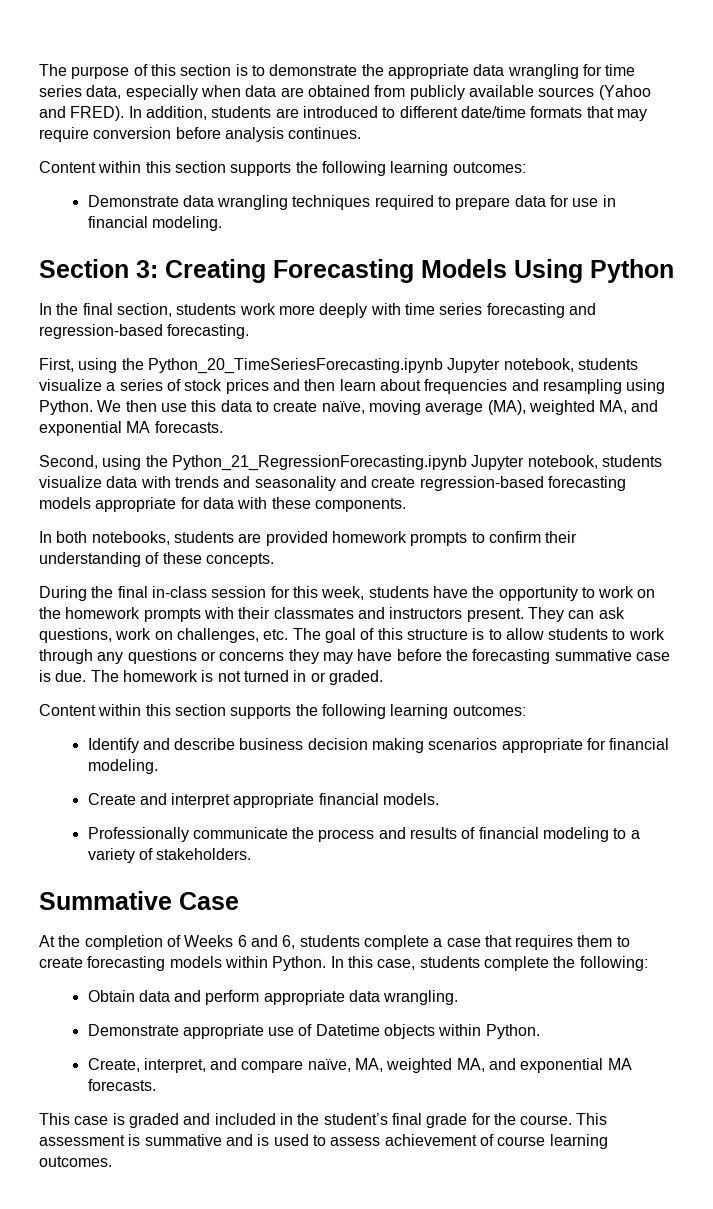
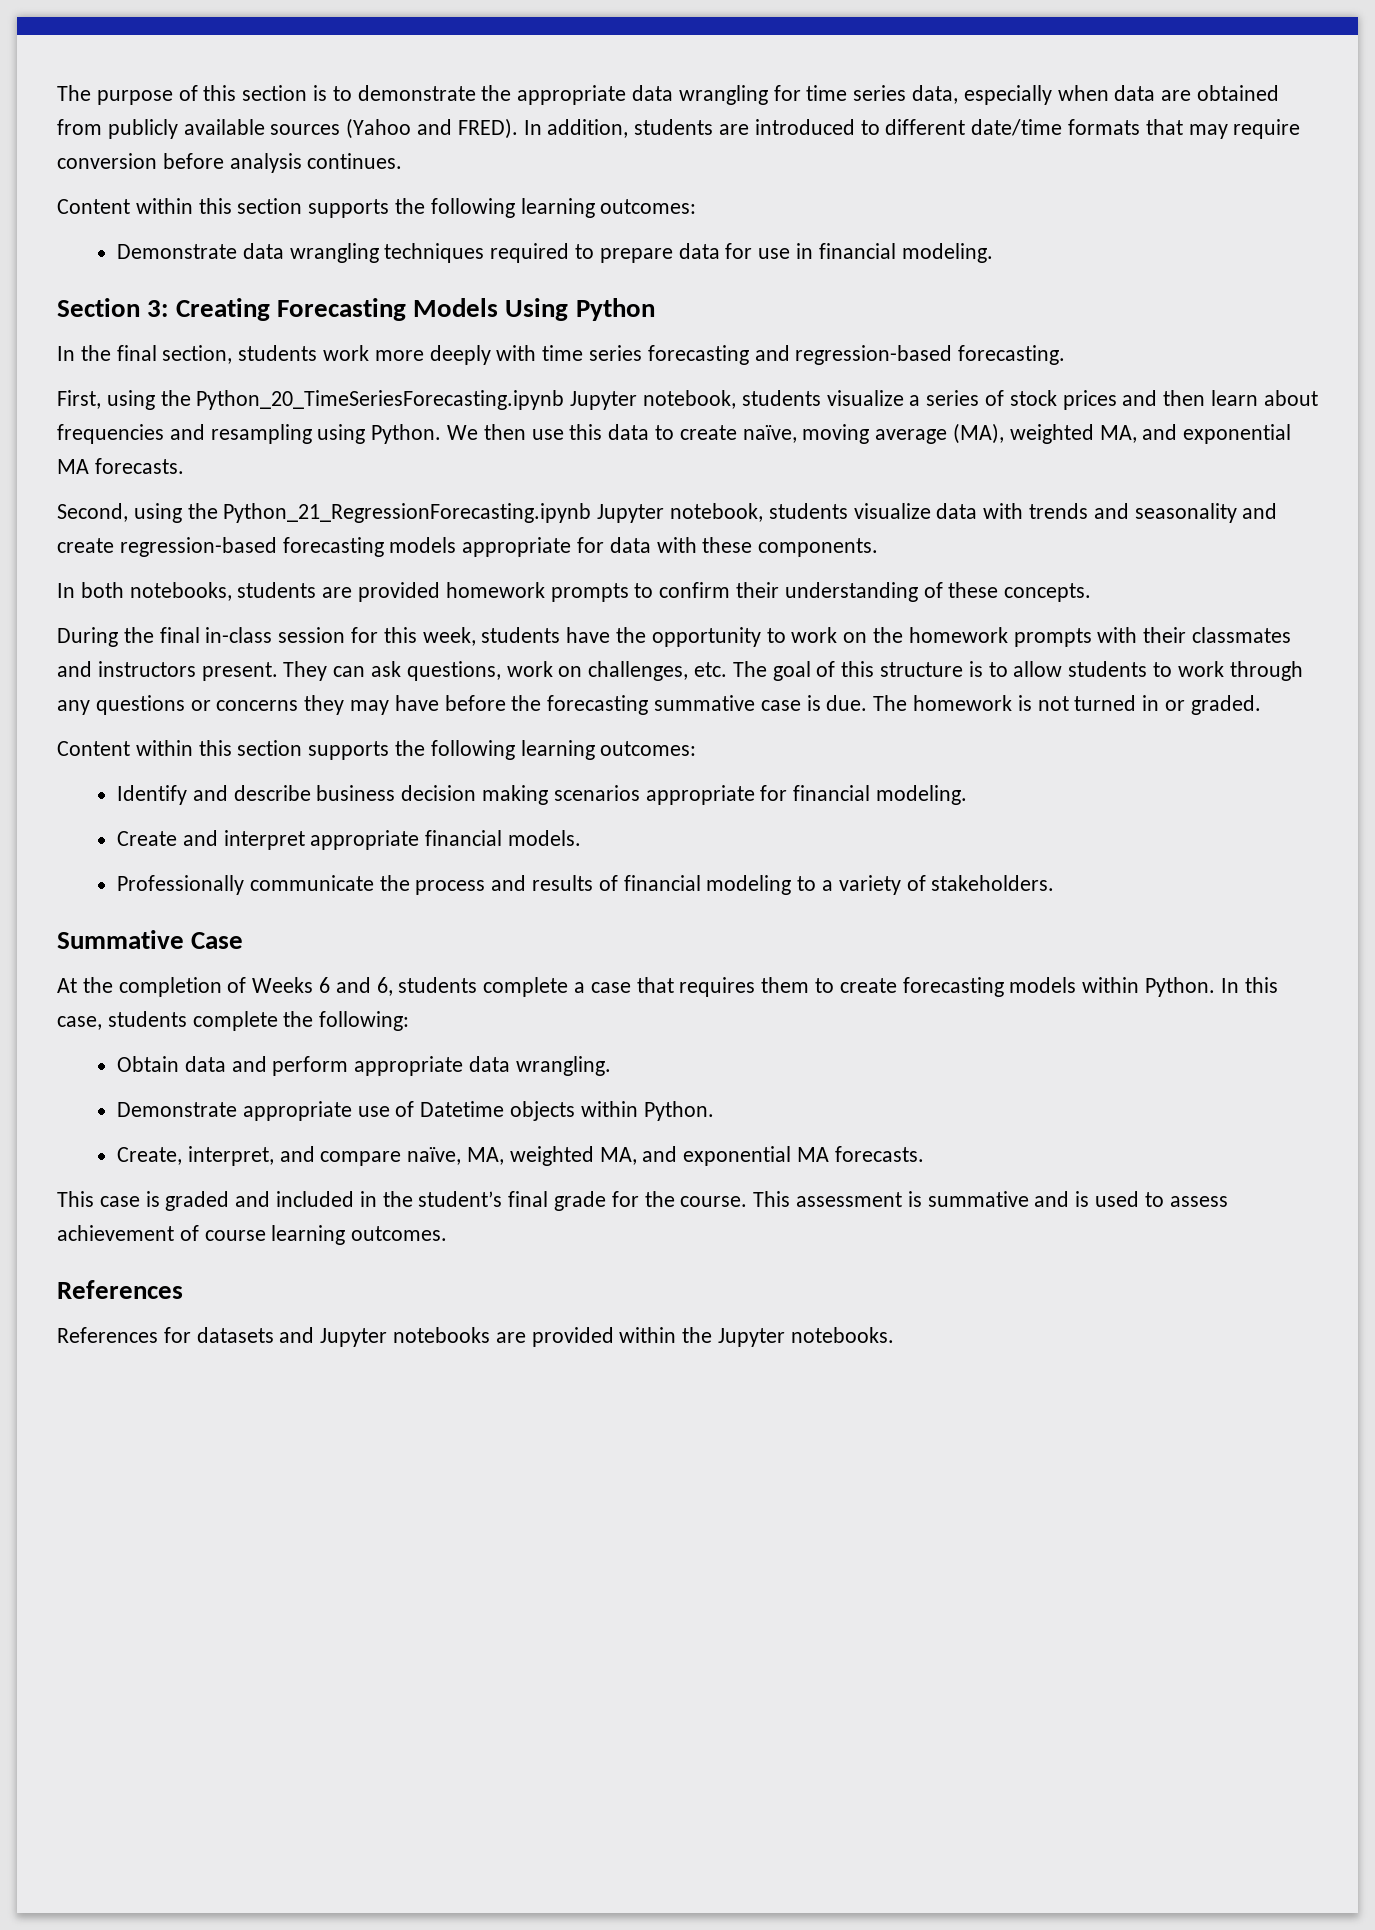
  This assessment is summative and is used to assess achievement of course learning outcomes.
+ References
+ References for datasets and Jupyter notebooks are provided within the Jupyter notebooks.

